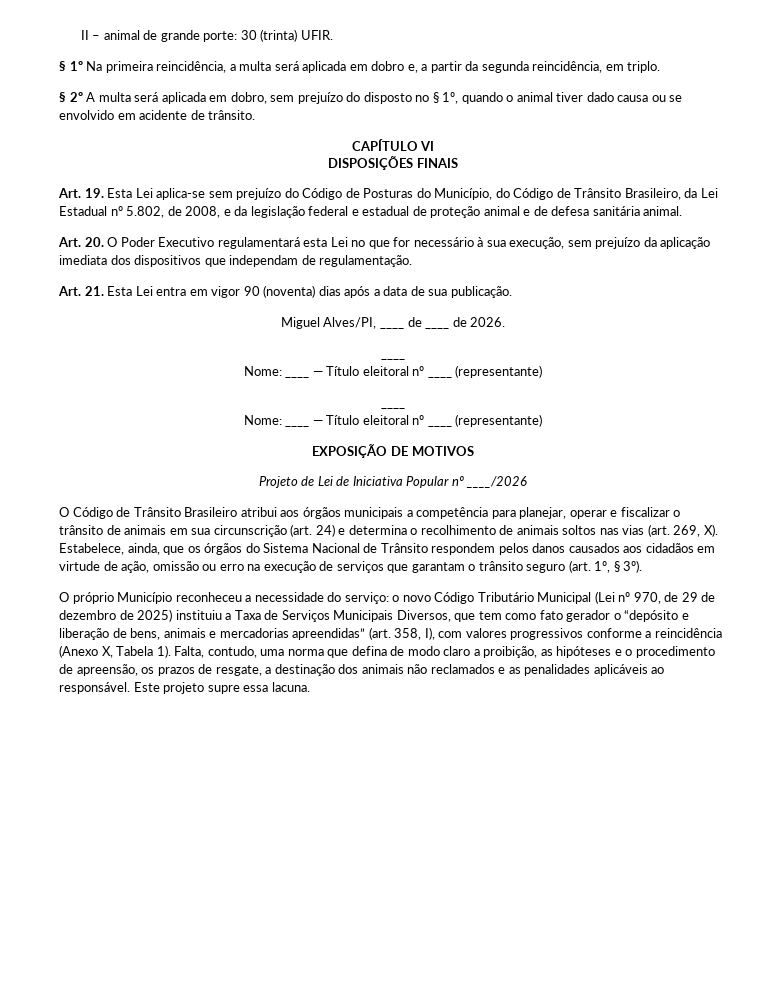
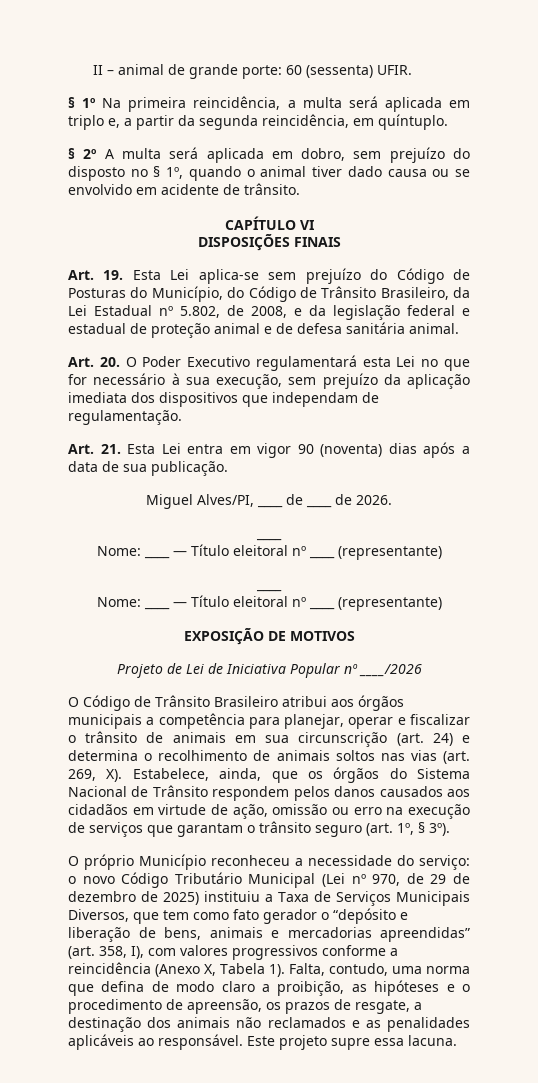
- II – animal de grande porte: 30 (trinta) UFIR.
+ II – animal de grande porte: 60 (sessenta) UFIR.
- § 1º Na primeira reincidência, a multa será aplicada em dobro e, a partir da segunda reincidência, em triplo.
+ § 1º Na primeira reincidência, a multa será aplicada em triplo e, a partir da segunda reincidência, em quíntuplo.

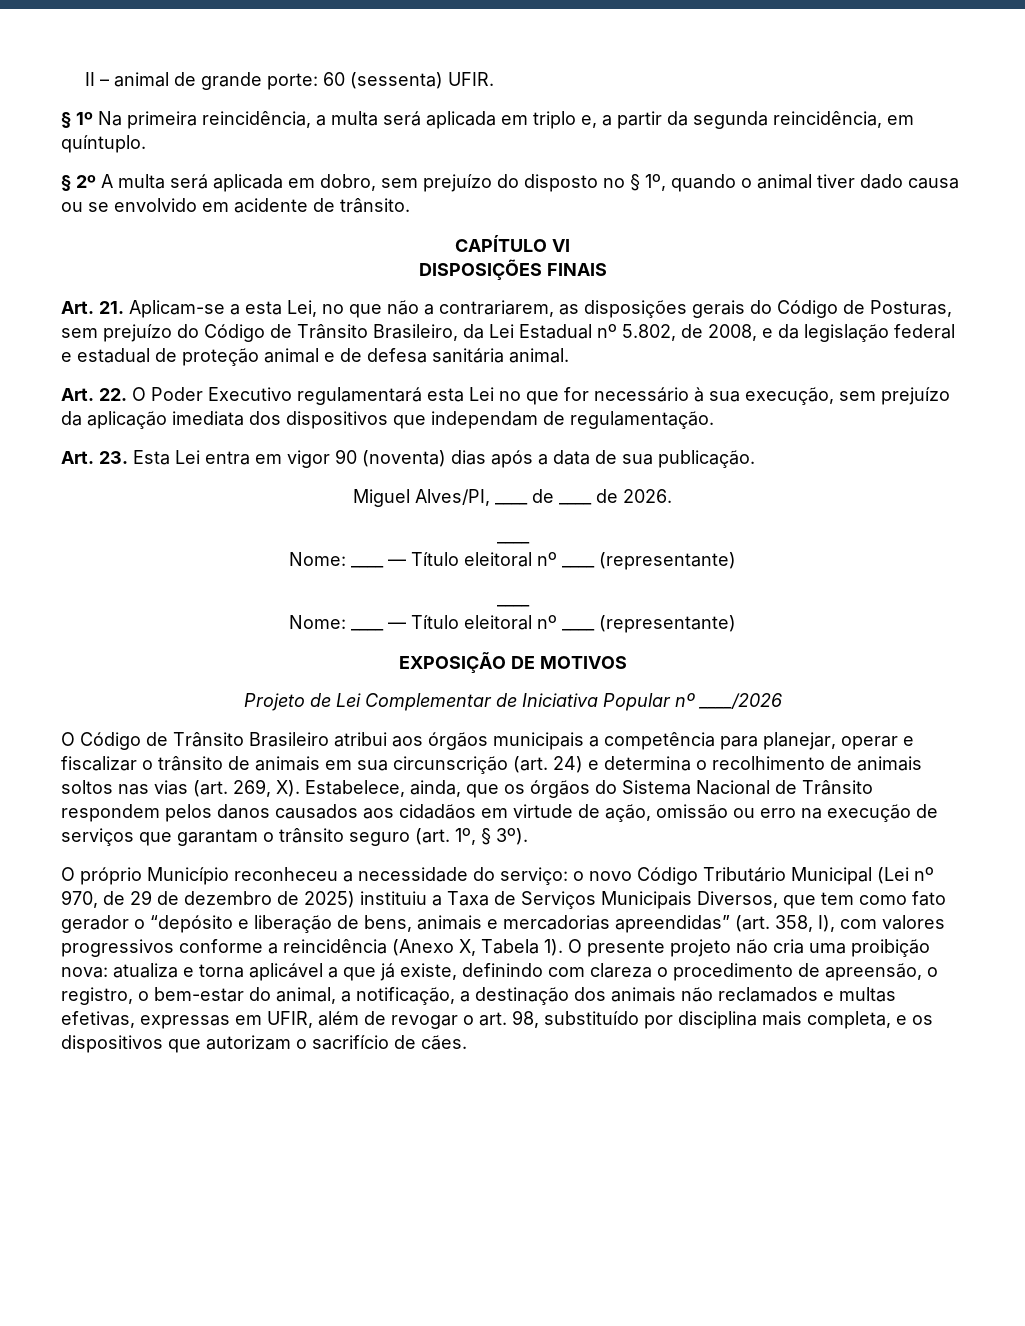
- Art. 19. Esta Lei aplica-se sem prejuízo do Código de Posturas do Município, do Código de Trânsito Brasileiro, da Lei Estadual nº 5.802, de 2008, e da legislação federal e estadual de proteção animal e de defesa sanitária animal.
+ Art. 21. Aplicam-se a esta Lei, no que não a contrariarem, as disposições gerais do Código de Posturas, sem prejuízo do Código de Trânsito Brasileiro, da Lei Estadual nº 5.802, de 2008, e da legislação federal e estadual de proteção animal e de defesa sanitária animal.
- Art. 20. O Poder Executivo regulamentará esta Lei no que for necessário à sua execução, sem prejuízo da aplicação imediata dos dispositivos que independam de regulamentação.
+ Art. 22. O Poder Executivo regulamentará esta Lei no que for necessário à sua execução, sem prejuízo da aplicação imediata dos dispositivos que independam de regulamentação.
- Art. 21. Esta Lei entra em vigor 90 (noventa) dias após a data de sua publicação.
+ Art. 23. Esta Lei entra em vigor 90 (noventa) dias após a data de sua publicação.
- Projeto de Lei de Iniciativa Popular nº ____/2026
+ Projeto de Lei Complementar de Iniciativa Popular nº ____/2026
- Falta, contudo, uma norma que defina de modo claro a proibição, as hipóteses e o procedimento de apreensão, os prazos de resgate, a destinação dos animais não reclamados e as penalidades aplicáveis ao responsável. Este projeto supre essa lacuna.
+ O presente projeto não cria uma proibição nova: atualiza e torna aplicável a que já existe, definindo com clareza o procedimento de apreensão, o registro, o bem-estar do animal, a notificação, a destinação dos animais não reclamados e multas efetivas, expressas em UFIR, além de revogar o art. 98, substituído por disciplina mais completa, e os dispositivos que autorizam o sacrifício de cães.

